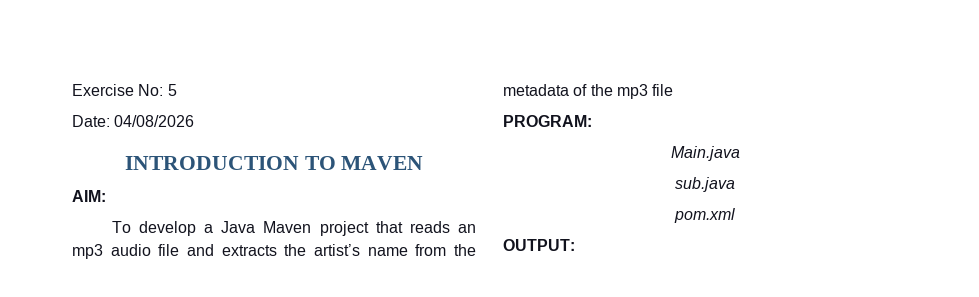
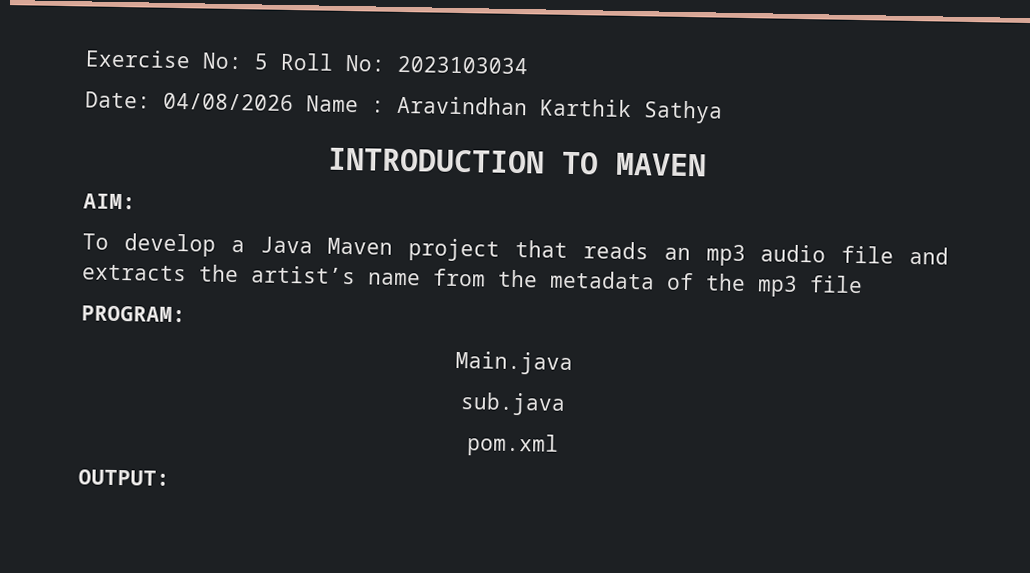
- Exercise No: 5
+ Exercise No: 5 Roll No: 2023103034
- Date: 04/08/2026
+ Date: 04/08/2026 Name : Aravindhan Karthik Sathya

